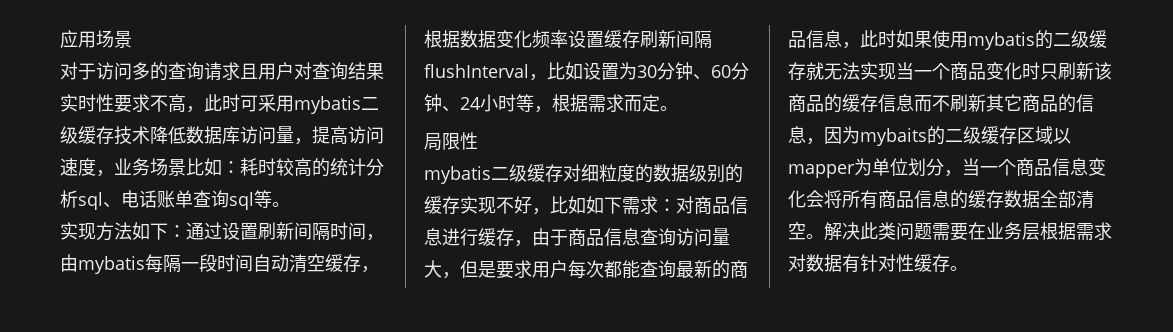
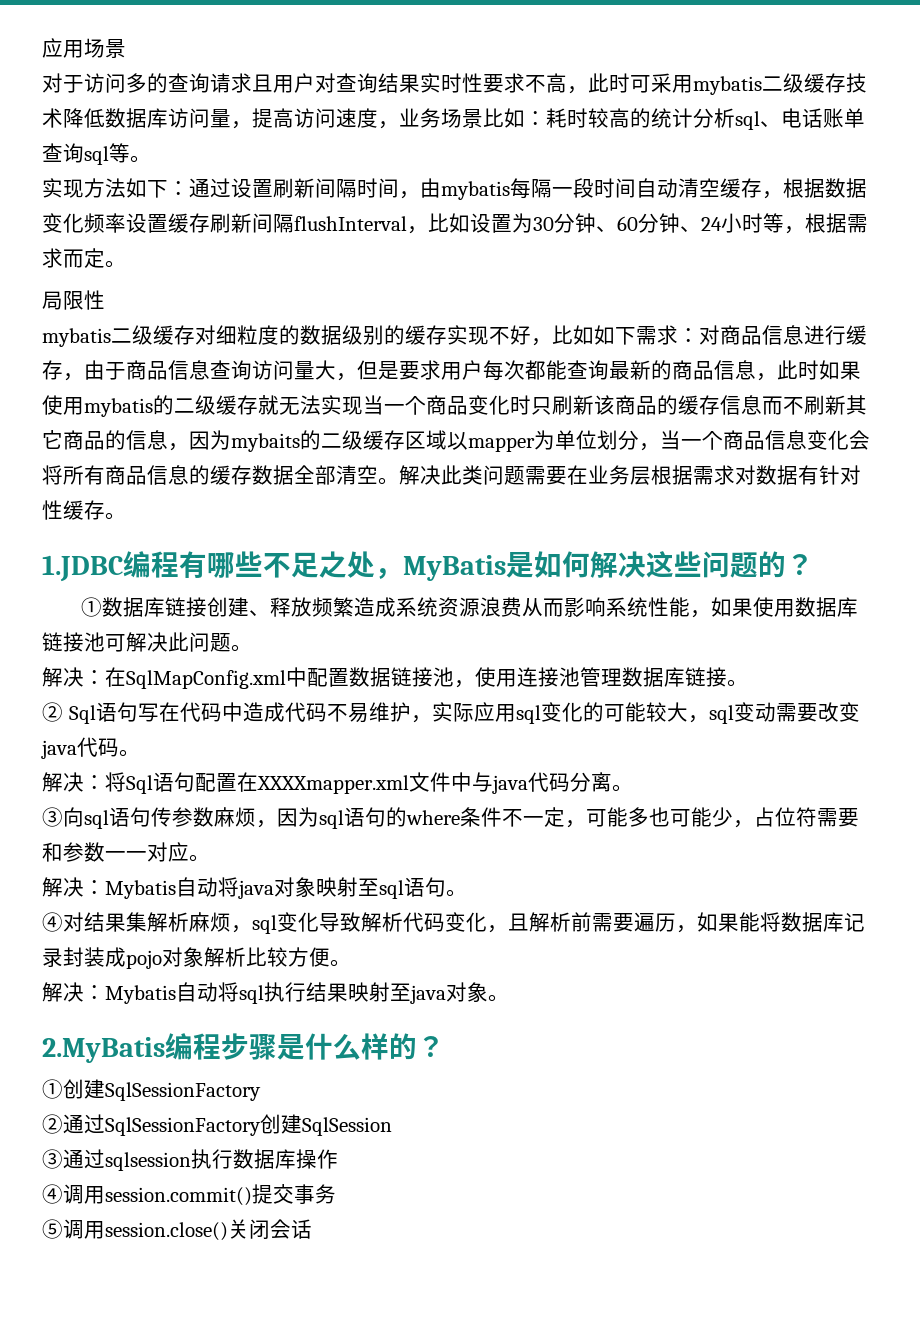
+ 1.JDBC编程有哪些不足之处，MyBatis是如何解决这些问题的？
+ ①数据库链接创建、释放频繁造成系统资源浪费从而影响系统性能，如果使用数据库链接池可解决此问题。
+ 解决：在SqlMapConfig.xml中配置数据链接池，使用连接池管理数据库链接。
+ ② Sql语句写在代码中造成代码不易维护，实际应用sql变化的可能较大，sql变动需要改变java代码。
+ 解决：将Sql语句配置在XXXXmapper.xml文件中与java代码分离。
+ ③向sql语句传参数麻烦，因为sql语句的where条件不一定，可能多也可能少，占位符需要和参数一一对应。
+ 解决：Mybatis自动将java对象映射至sql语句。
+ ④对结果集解析麻烦，sql变化导致解析代码变化，且解析前需要遍历，如果能将数据库记录封装成pojo对象解析比较方便。
+ 解决：Mybatis自动将sql执行结果映射至java对象。
+ 2.MyBatis编程步骤是什么样的？
+ ①创建SqlSessionFactory
+ ②通过SqlSessionFactory创建SqlSession
+ ③通过sqlsession执行数据库操作
+ ④调用session.commit()提交事务
+ ⑤调用session.close()关闭会话

